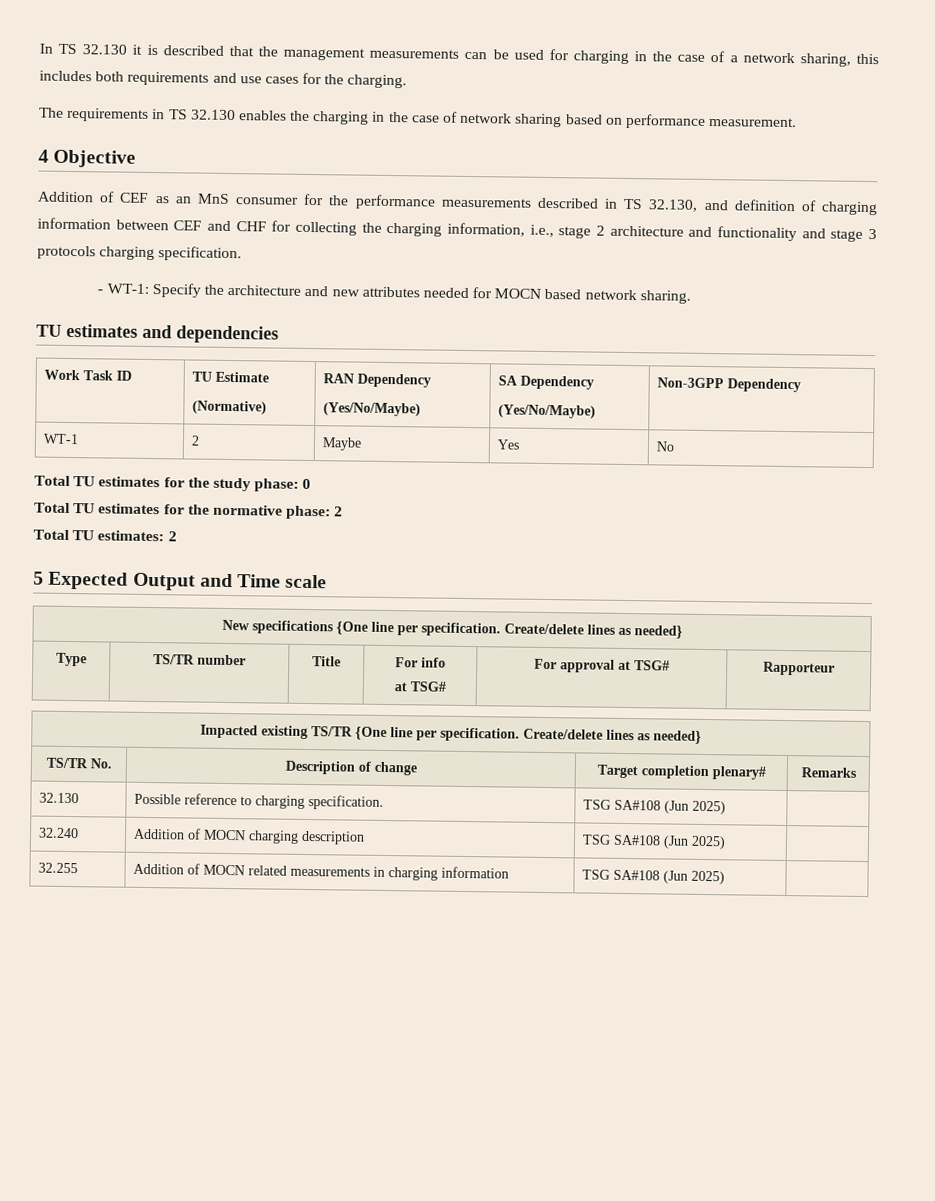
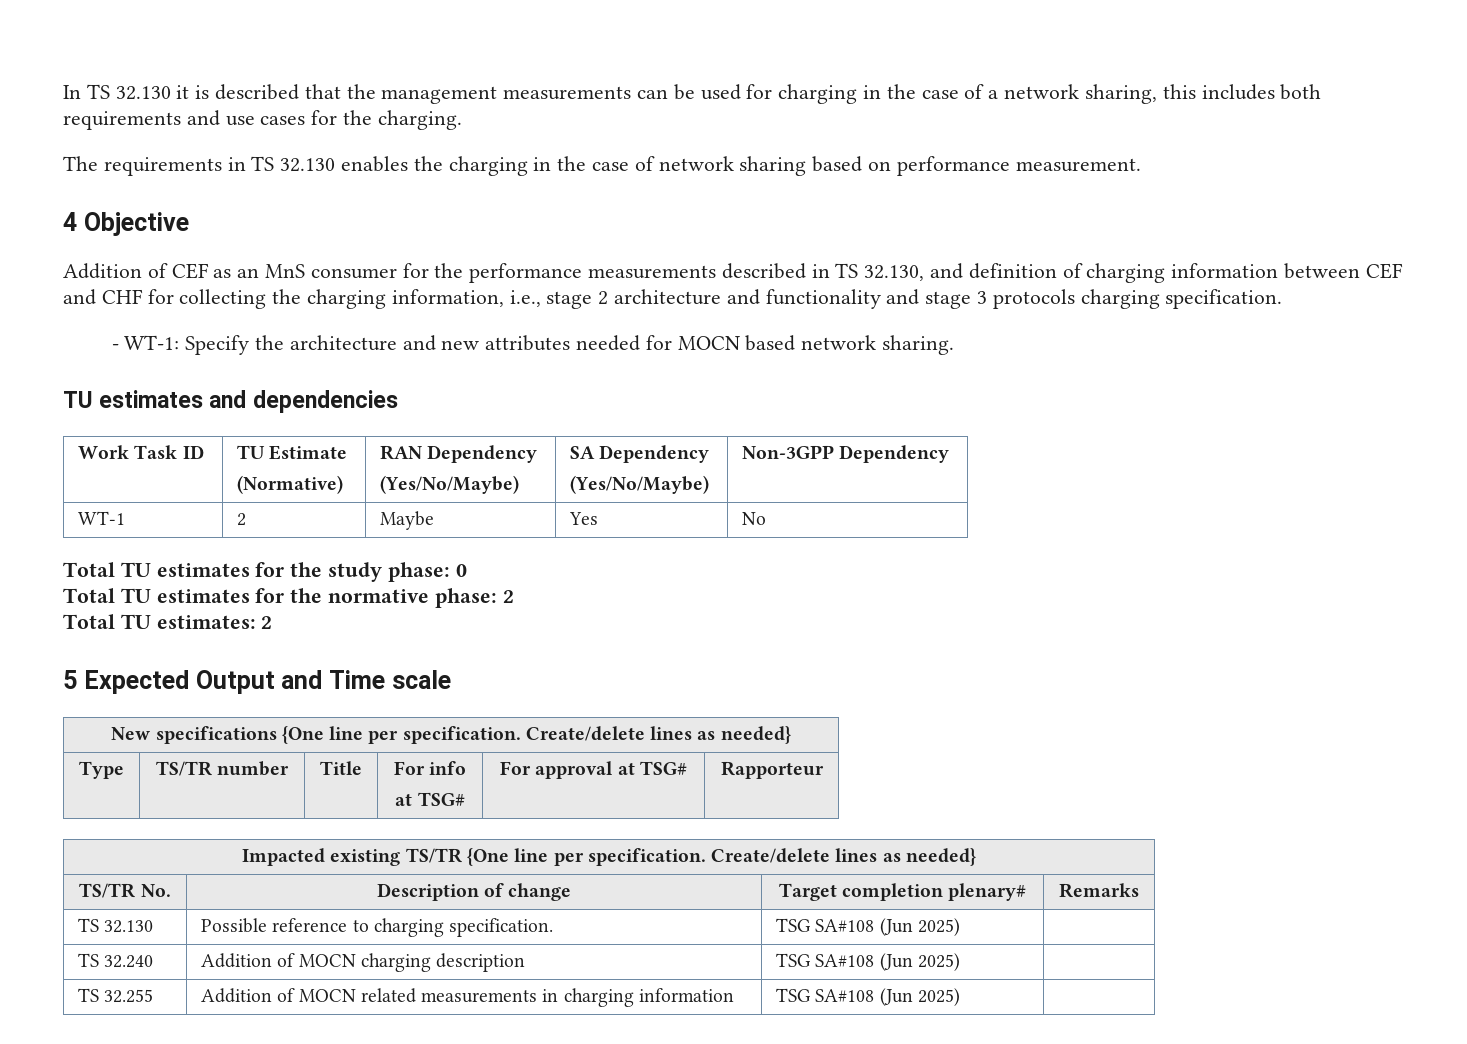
- 32.130 | Possible reference to charging specification. | TSG SA#108 (Jun 2025) |
+ TS 32.130 | Possible reference to charging specification. | TSG SA#108 (Jun 2025) |
- 32.240 | Addition of MOCN charging description | TSG SA#108 (Jun 2025) |
+ TS 32.240 | Addition of MOCN charging description | TSG SA#108 (Jun 2025) |
- 32.255 | Addition of MOCN related measurements in charging information | TSG SA#108 (Jun 2025) |
+ TS 32.255 | Addition of MOCN related measurements in charging information | TSG SA#108 (Jun 2025) |

